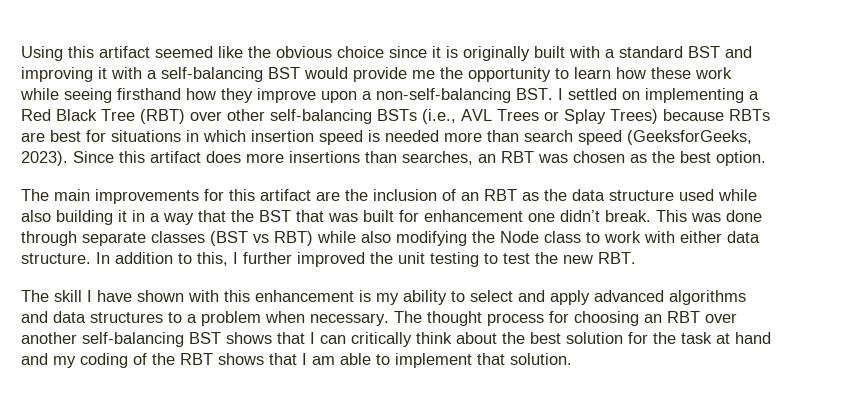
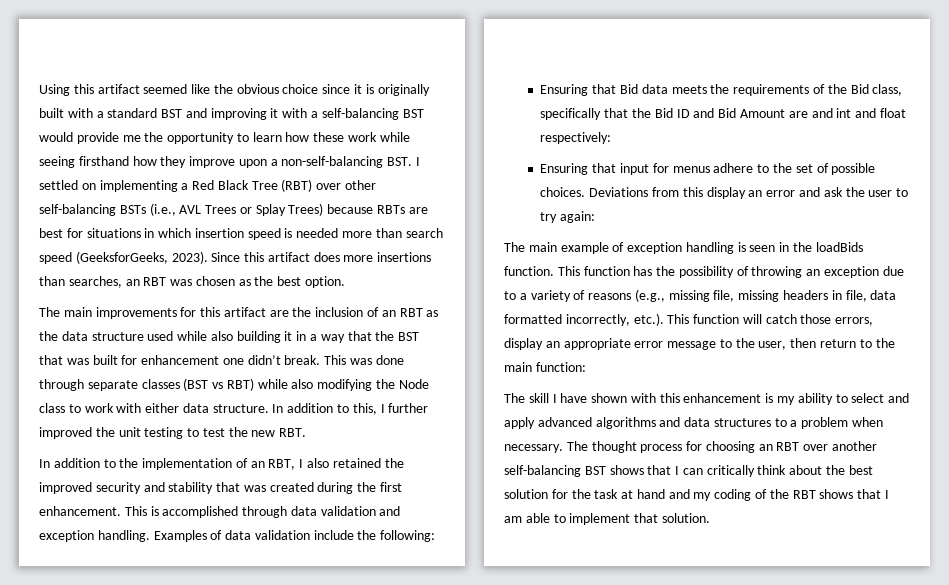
+ In addition to the implementation of an RBT, I also retained the improved security and stability that was created during the first enhancement. This is accomplished through data validation and exception handling. Examples of data validation include the following:
+ Ensuring that Bid data meets the requirements of the Bid class, specifically that the Bid ID and Bid Amount are and int and float respectively:
+ Ensuring that input for menus adhere to the set of possible choices. Deviations from this display an error and ask the user to try again:
+ The main example of exception handling is seen in the loadBids function. This function has the possibility of throwing an exception due to a variety of reasons (e.g., missing file, missing headers in file, data formatted incorrectly, etc.). This function will catch those errors, display an appropriate error message to the user, then return to the main function:

